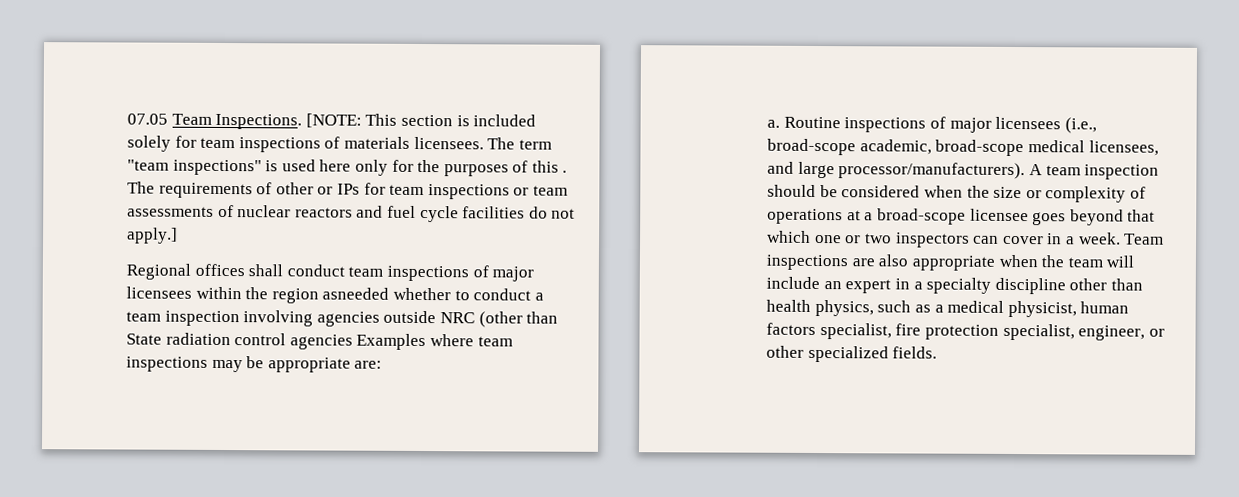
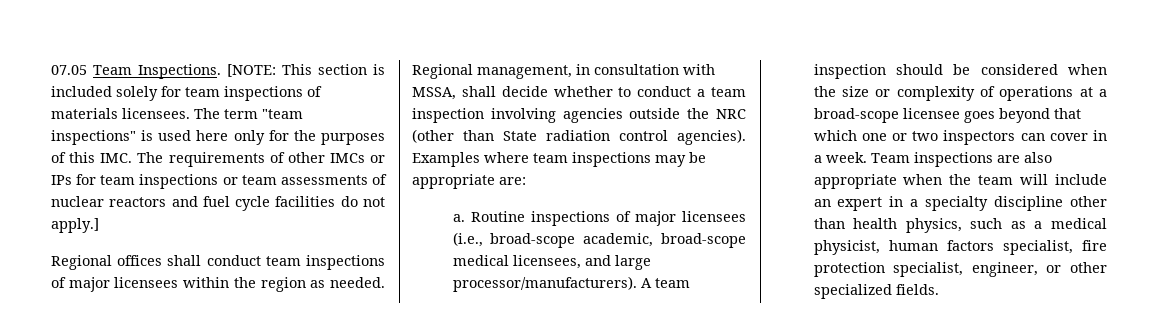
- The term "team inspections" is used here only for the purposes of this . The requirements of other or IPs for team inspections or team assessments of nuclear reactors and fuel cycle facilities do not apply.]
+ The term "team inspections" is used here only for the purposes of this IMC. The requirements of other IMCs or IPs for team inspections or team assessments of nuclear reactors and fuel cycle facilities do not apply.]
- Regional offices shall conduct team inspections of major licensees within the region asneeded whether to conduct a team inspection involving agencies outside NRC (other than State radiation control agencies Examples where team inspections may be appropriate are:
+ Regional offices shall conduct team inspections of major licensees within the region as needed. Regional management, in consultation with MSSA, shall decide whether to conduct a team inspection involving agencies outside the NRC (other than State radiation control agencies). Examples where team inspections may be appropriate are:

